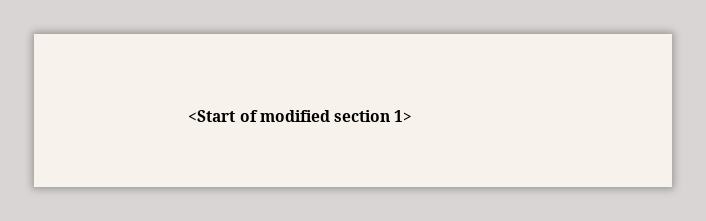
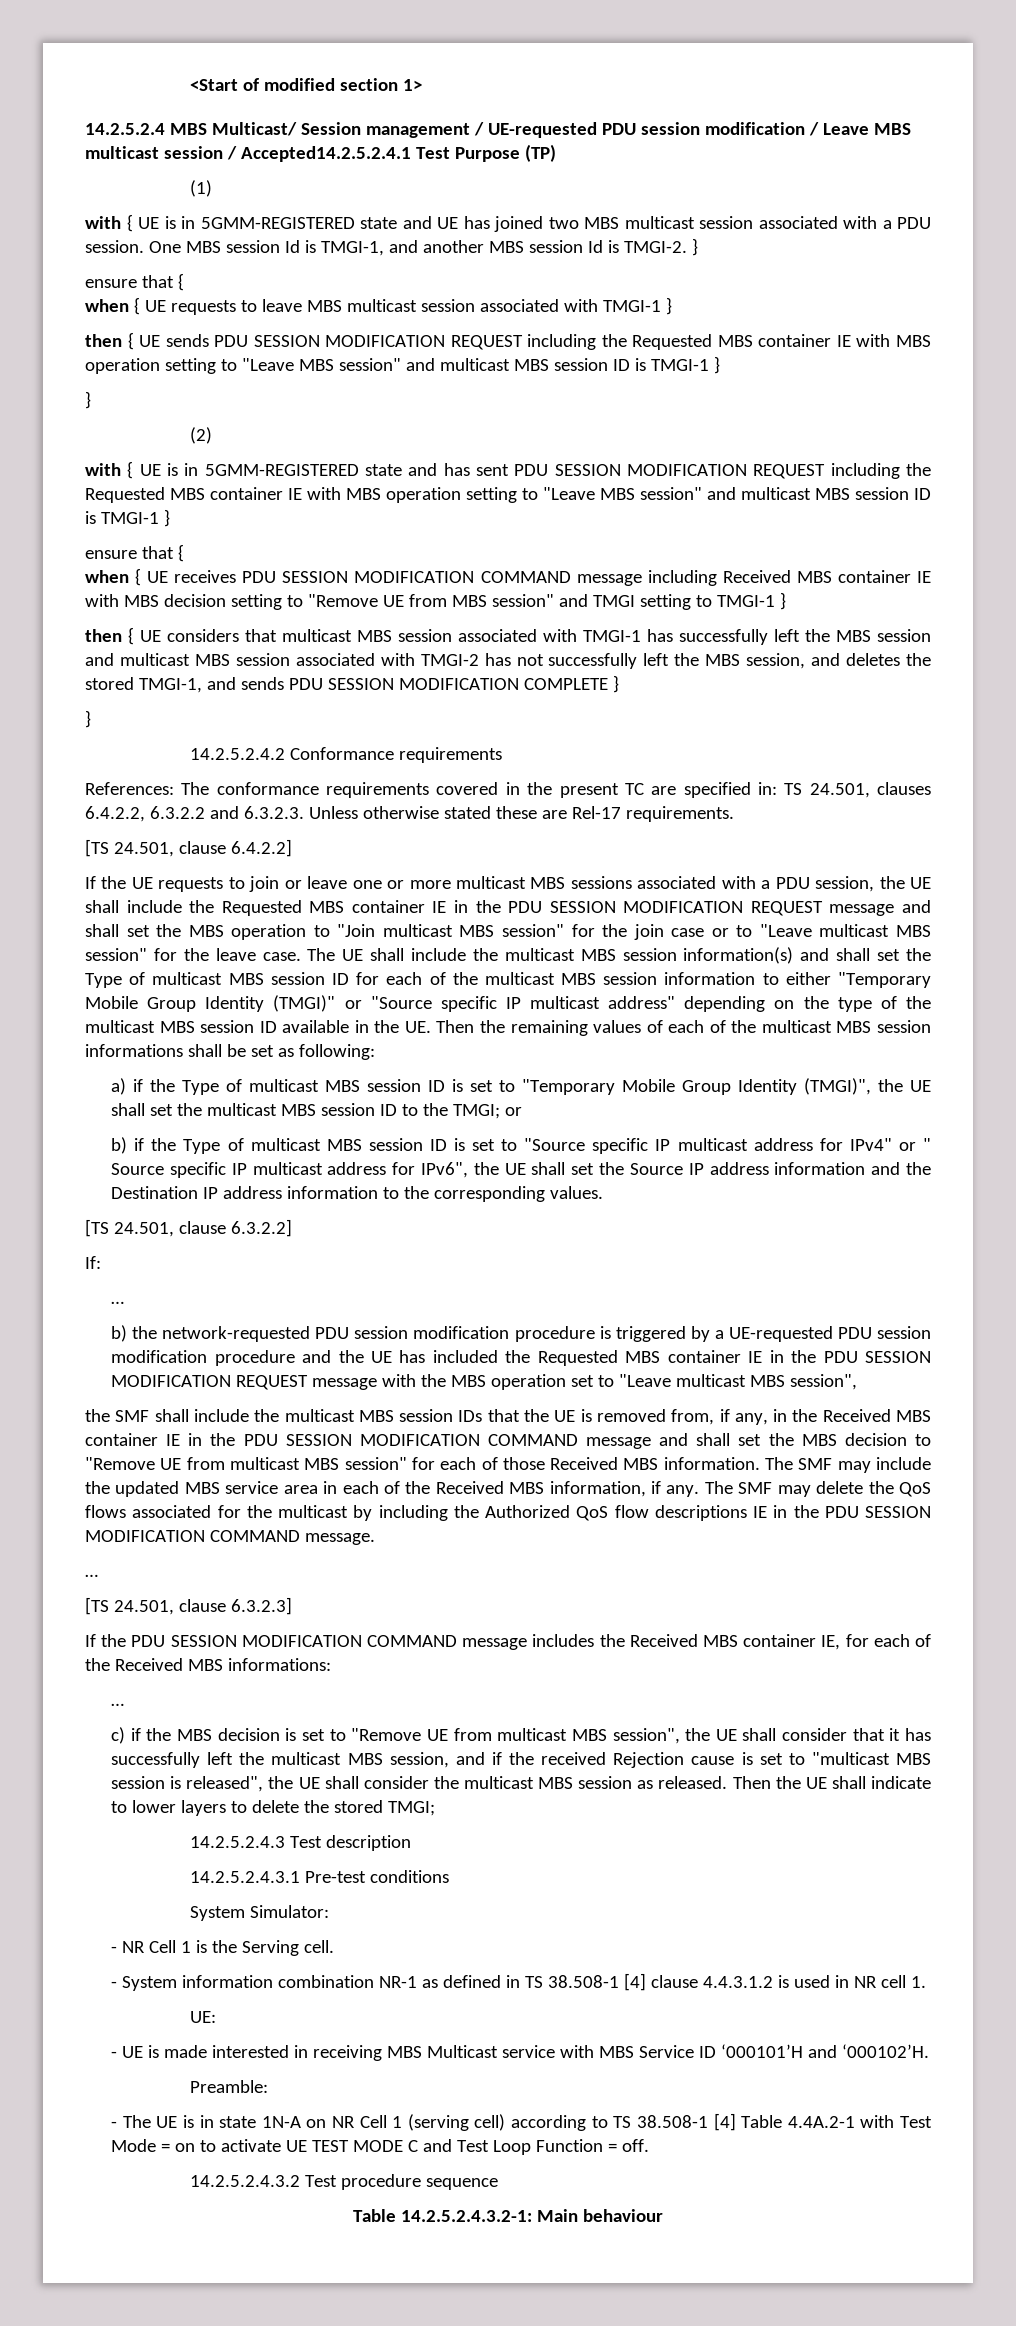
+ 14.2.5.2.4 MBS Multicast/ Session management / UE-requested PDU session modification / Leave MBS multicast session / Accepted14.2.5.2.4.1 Test Purpose (TP)
+ (1)
+ with { UE is in 5GMM-REGISTERED state and UE has joined two MBS multicast session associated with a PDU session. One MBS session Id is TMGI-1, and another MBS session Id is TMGI-2. }
+ ensure that {
+ when { UE requests to leave MBS multicast session associated with TMGI-1 }
+ then { UE sends PDU SESSION MODIFICATION REQUEST including the Requested MBS container IE with MBS operation setting to "Leave MBS session" and multicast MBS session ID is TMGI-1 }
+ }
+ (2)
+ with { UE is in 5GMM-REGISTERED state and has sent PDU SESSION MODIFICATION REQUEST including the Requested MBS container IE with MBS operation setting to "Leave MBS session" and multicast MBS session ID is TMGI-1 }
+ ensure that {
+ when { UE receives PDU SESSION MODIFICATION COMMAND message including Received MBS container IE with MBS decision setting to "Remove UE from MBS session" and TMGI setting to TMGI-1 }
+ then { UE considers that multicast MBS session associated with TMGI-1 has successfully left the MBS session and multicast MBS session associated with TMGI-2 has not successfully left the MBS session, and deletes the stored TMGI-1, and sends PDU SESSION MODIFICATION COMPLETE }
+ }
+ 14.2.5.2.4.2 Conformance requirements
+ References: The conformance requirements covered in the present TC are specified in: TS 24.501, clauses 6.4.2.2, 6.3.2.2 and 6.3.2.3. Unless otherwise stated these are Rel-17 requirements.
+ [TS 24.501, clause 6.4.2.2]
+ If the UE requests to join or leave one or more multicast MBS sessions associated with a PDU session, the UE shall include the Requested MBS container IE in the PDU SESSION MODIFICATION REQUEST message and shall set the MBS operation to "Join multicast MBS session" for the join case or to "Leave multicast MBS session" for the leave case. The UE shall include the multicast MBS session information(s) and shall set the Type of multicast MBS session ID for each of the multicast MBS session information to either "Temporary Mobile Group Identity (TMGI)" or "Source specific IP multicast address" depending on the type of the multicast MBS session ID available in the UE. Then the remaining values of each of the multicast MBS session informations shall be set as following:
+ a) if the Type of multicast MBS session ID is set to "Temporary Mobile Group Identity (TMGI)", the UE shall set the multicast MBS session ID to the TMGI; or
+ b) if the Type of multicast MBS session ID is set to "Source specific IP multicast address for IPv4" or " Source specific IP multicast address for IPv6", the UE shall set the Source IP address information and the Destination IP address information to the corresponding values.
+ [TS 24.501, clause 6.3.2.2]
+ If:
+ …
+ b) the network-requested PDU session modification procedure is triggered by a UE-requested PDU session modification procedure and the UE has included the Requested MBS container IE in the PDU SESSION MODIFICATION REQUEST message with the MBS operation set to "Leave multicast MBS session",
+ the SMF shall include the multicast MBS session IDs that the UE is removed from, if any, in the Received MBS container IE in the PDU SESSION MODIFICATION COMMAND message and shall set the MBS decision to "Remove UE from multicast MBS session" for each of those Received MBS information. The SMF may include the updated MBS service area in each of the Received MBS information, if any. The SMF may delete the QoS flows associated for the multicast by including the Authorized QoS flow descriptions IE in the PDU SESSION MODIFICATION COMMAND message.
+ …
+ [TS 24.501, clause 6.3.2.3]
+ If the PDU SESSION MODIFICATION COMMAND message includes the Received MBS container IE, for each of the Received MBS informations:
+ …
+ c) if the MBS decision is set to "Remove UE from multicast MBS session", the UE shall consider that it has successfully left the multicast MBS session, and if the received Rejection cause is set to "multicast MBS session is released", the UE shall consider the multicast MBS session as released. Then the UE shall indicate to lower layers to delete the stored TMGI;
+ 14.2.5.2.4.3 Test description
+ 14.2.5.2.4.3.1 Pre-test conditions
+ System Simulator:
+ - NR Cell 1 is the Serving cell.
+ - System information combination NR-1 as defined in TS 38.508-1 [4] clause 4.4.3.1.2 is used in NR cell 1.
+ UE:
+ - UE is made interested in receiving MBS Multicast service with MBS Service ID ‘000101’H and ‘000102’H.
+ Preamble:
+ - The UE is in state 1N-A on NR Cell 1 (serving cell) according to TS 38.508-1 [4] Table 4.4A.2-1 with Test Mode = on to activate UE TEST MODE C and Test Loop Function = off.
+ 14.2.5.2.4.3.2 Test procedure sequence
+ Table 14.2.5.2.4.3.2-1: Main behaviour

